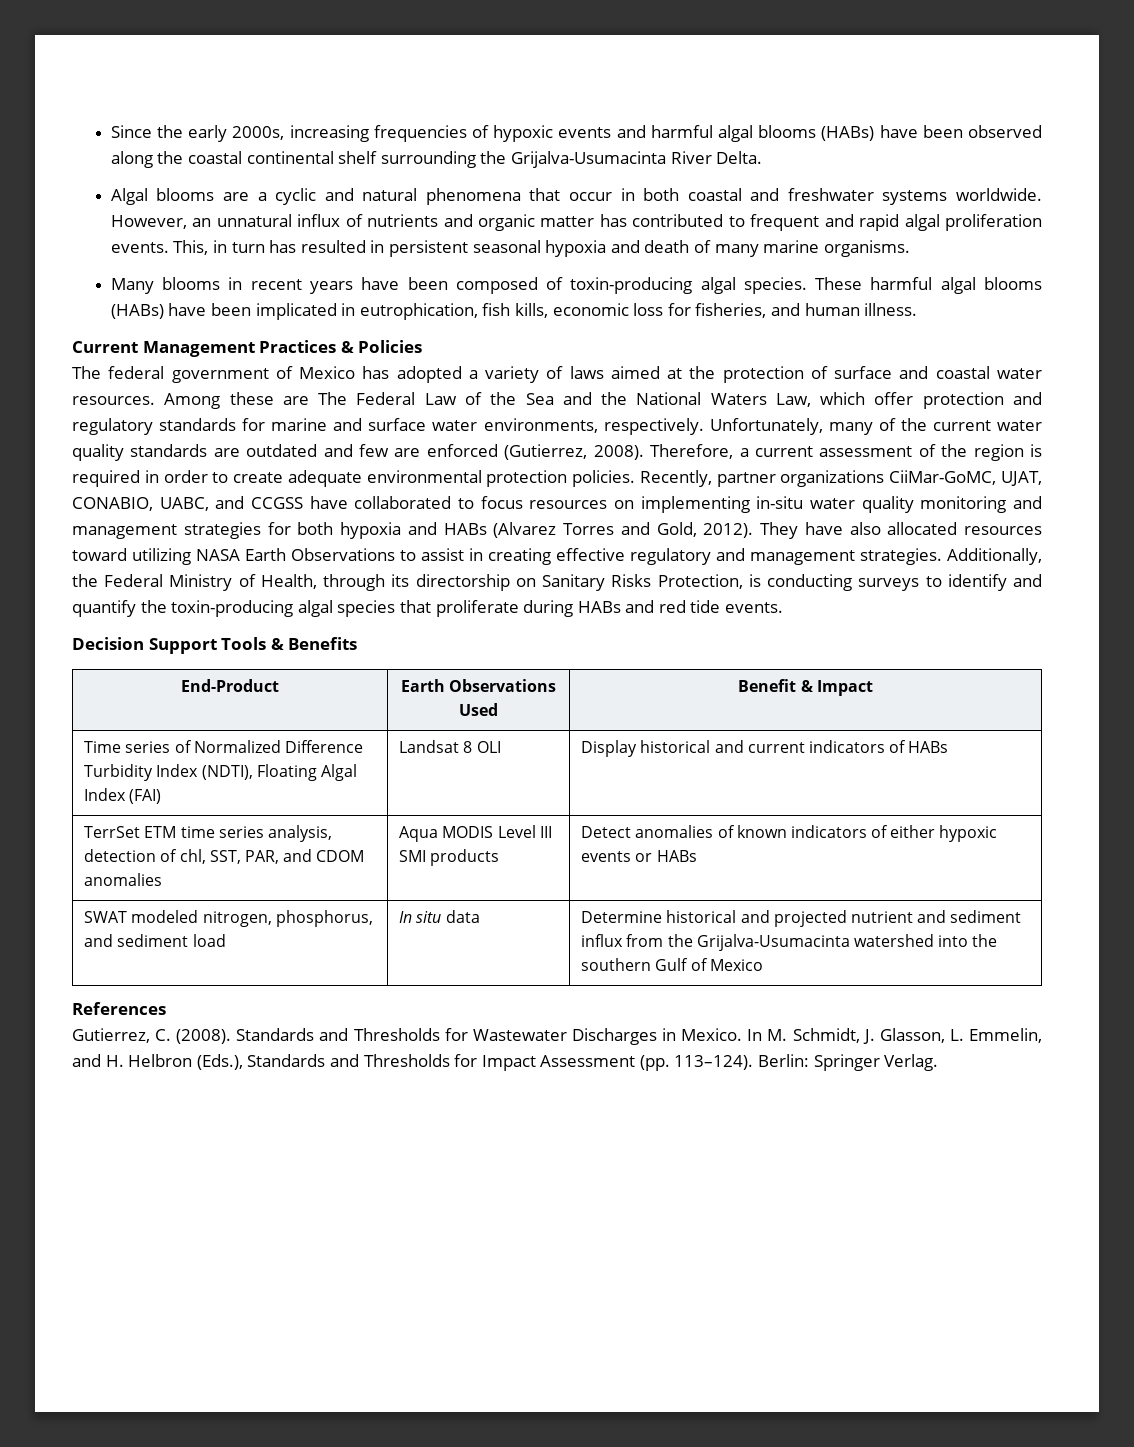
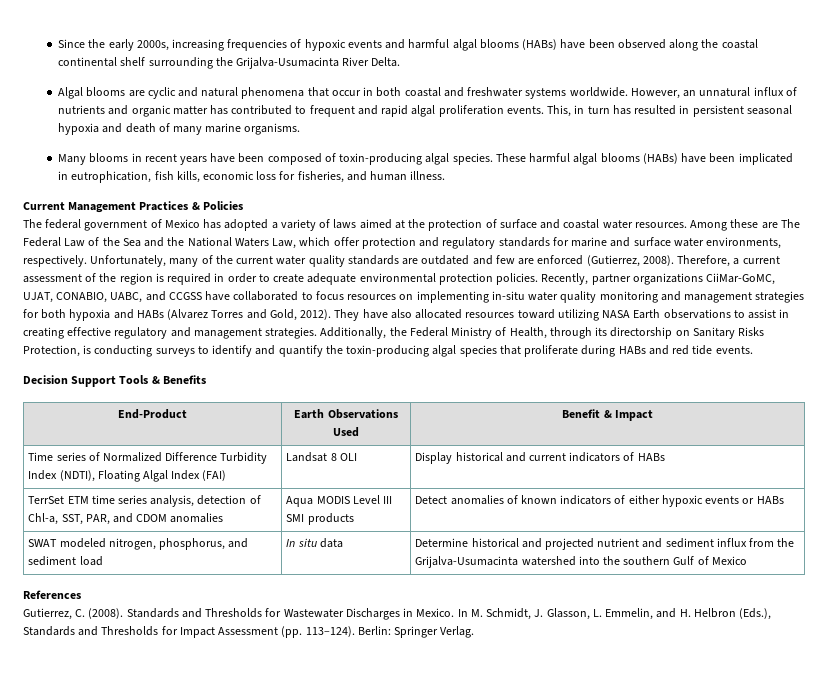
- Algal blooms are a cyclic and natural phenomena that occur in both coastal and freshwater systems worldwide.
+ Algal blooms are cyclic and natural phenomena that occur in both coastal and freshwater systems worldwide.
- They have also allocated resources toward utilizing NASA Earth Observations to assist in creating effective regulatory and management strategies.
+ They have also allocated resources toward utilizing NASA Earth observations to assist in creating effective regulatory and management strategies.
- TerrSet ETM time series analysis, detection of chl, SST, PAR, and CDOM anomalies | Aqua MODIS Level III SMI products | Detect anomalies of known indicators of either hypoxic events or HABs
+ TerrSet ETM time series analysis, detection of Chl-a, SST, PAR, and CDOM anomalies | Aqua MODIS Level III SMI products | Detect anomalies of known indicators of either hypoxic events or HABs

